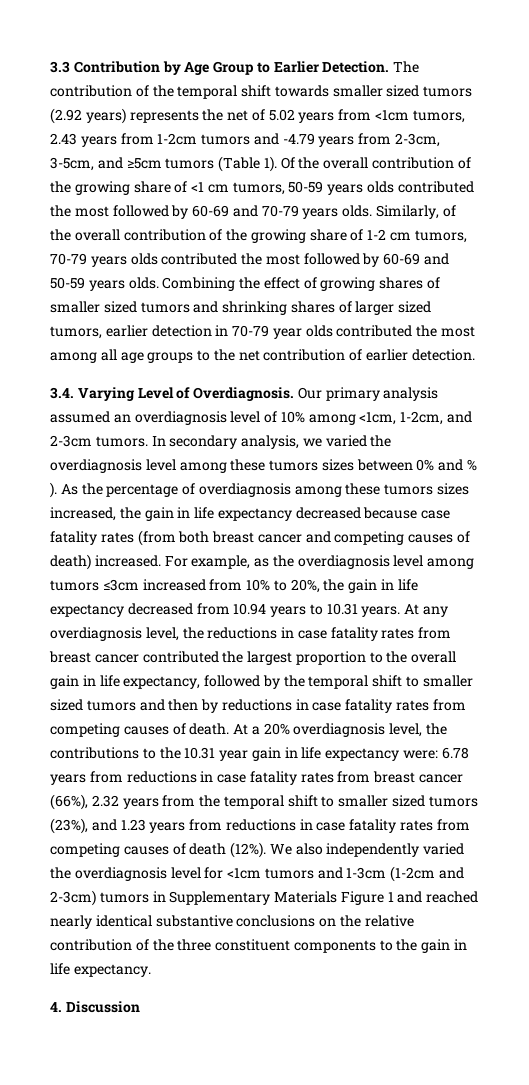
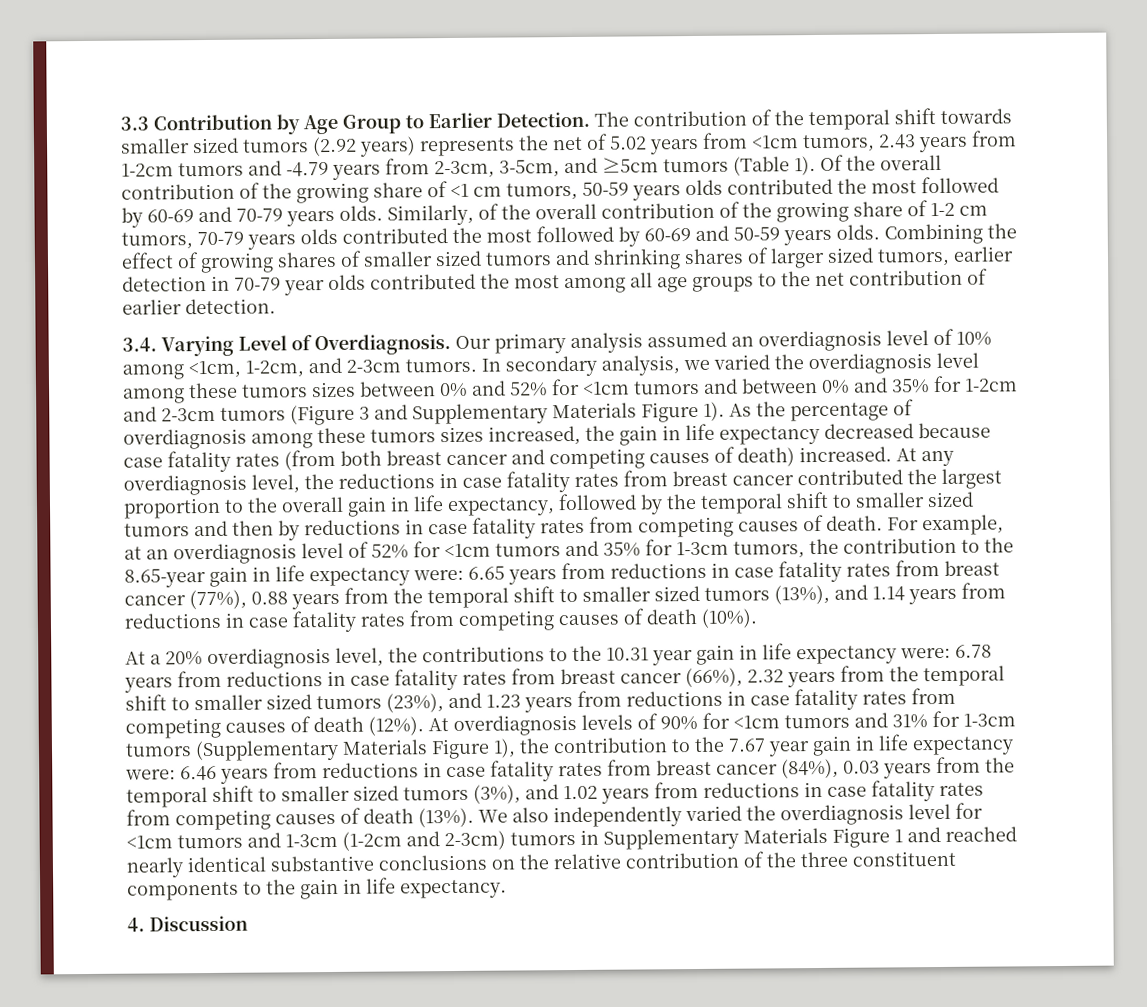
- In secondary analysis, we varied the overdiagnosis level among these tumors sizes between 0% and % ).
+ In secondary analysis, we varied the overdiagnosis level among these tumors sizes between 0% and 52% for <1cm tumors and between 0% and 35% for 1-2cm and 2-3cm tumors (Figure 3 and Supplementary Materials Figure 1).
- For example, as the overdiagnosis level among tumors ≤3cm increased from 10% to 20%, the gain in life expectancy decreased from 10.94 years to 10.31 years.
- At any overdiagnosis level, the reductions in case fatality rates from breast cancer contributed the largest proportion to the overall gain in life expectancy, followed by the temporal shift to smaller sized tumors and then by reductions in case fatality rates from competing causes of death. At a 20% overdiagnosis level, the contributions to the 10.31 year gain in life expectancy were:
+ At any overdiagnosis level, the reductions in case fatality rates from breast cancer contributed the largest proportion to the overall gain in life expectancy, followed by the temporal shift to smaller sized tumors and then by reductions in case fatality rates from competing causes of death. For example, at an overdiagnosis level of 52% for <1cm tumors and 35% for 1-3cm tumors, the contribution to the 8.65-year gain in life expectancy were: 6.65 years from reductions in case fatality rates from breast cancer (77%), 0.88 years from the temporal shift to smaller sized tumors (13%), and 1.14 years from reductions in case fatality rates from competing causes of death (10%).
+ At a 20% overdiagnosis level, the contributions to the 10.31 year gain in life expectancy were:
+ At overdiagnosis levels of 90% for <1cm tumors and 31% for 1-3cm tumors (Supplementary Materials Figure 1), the contribution to the 7.67 year gain in life expectancy were: 6.46 years from reductions in case fatality rates from breast cancer (84%), 0.03 years from the temporal shift to smaller sized tumors (3%), and 1.02 years from reductions in case fatality rates from competing causes of death (13%).

